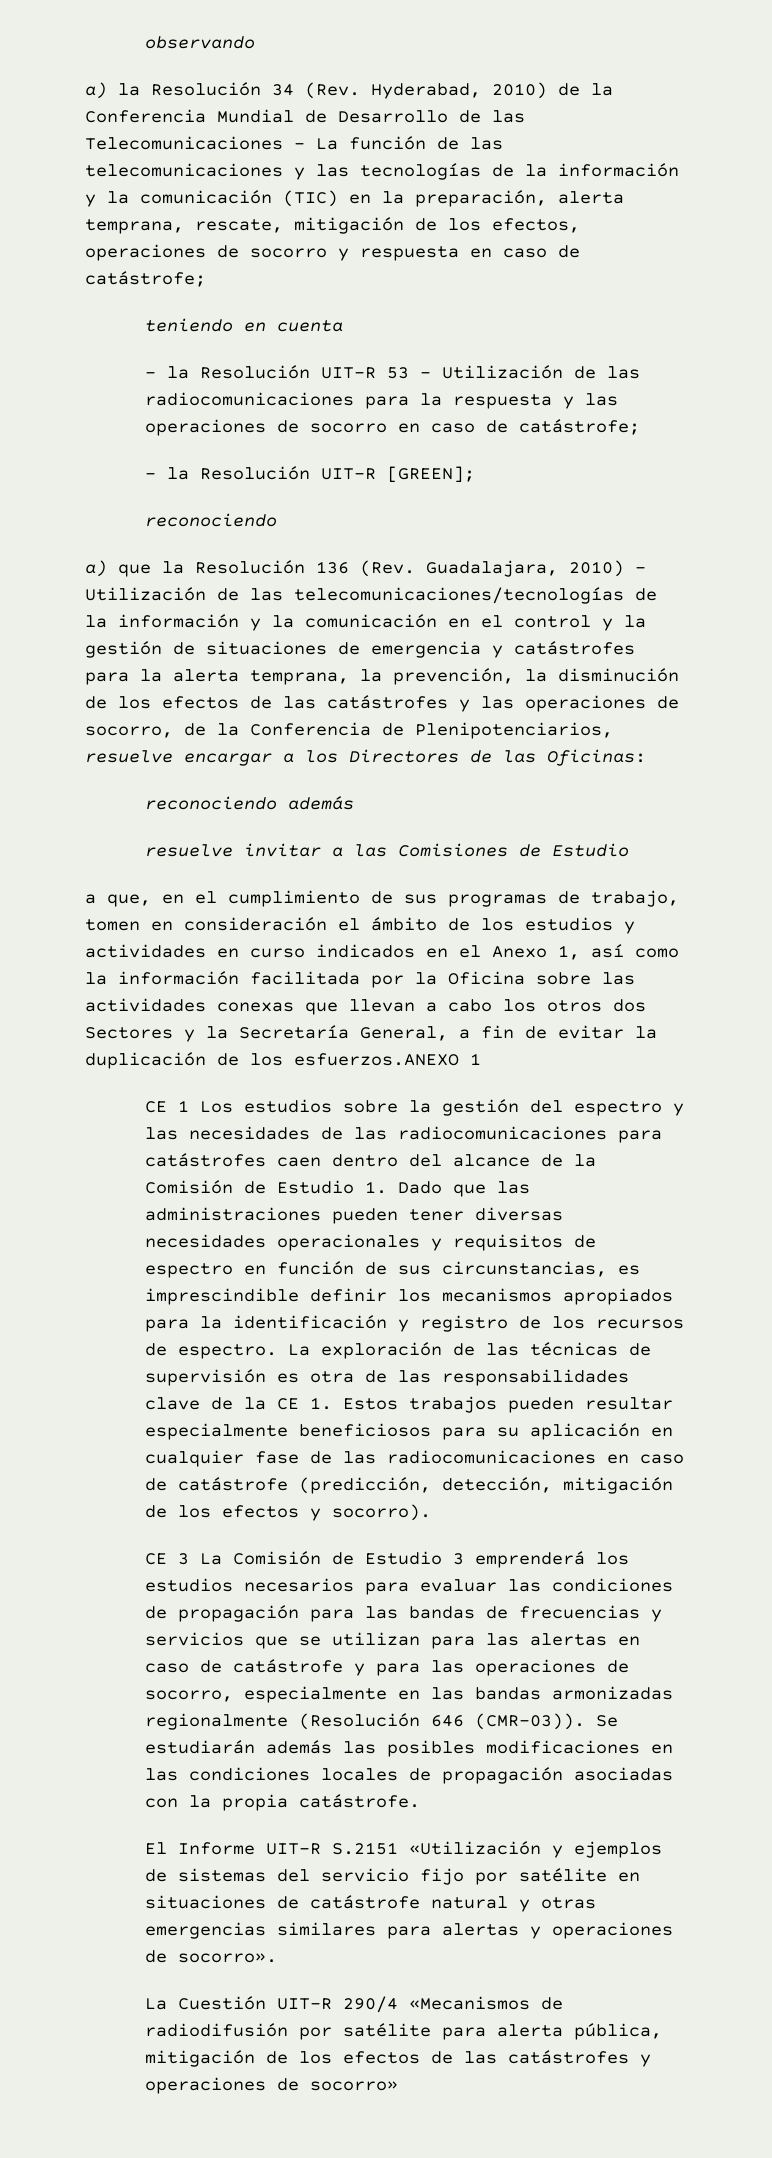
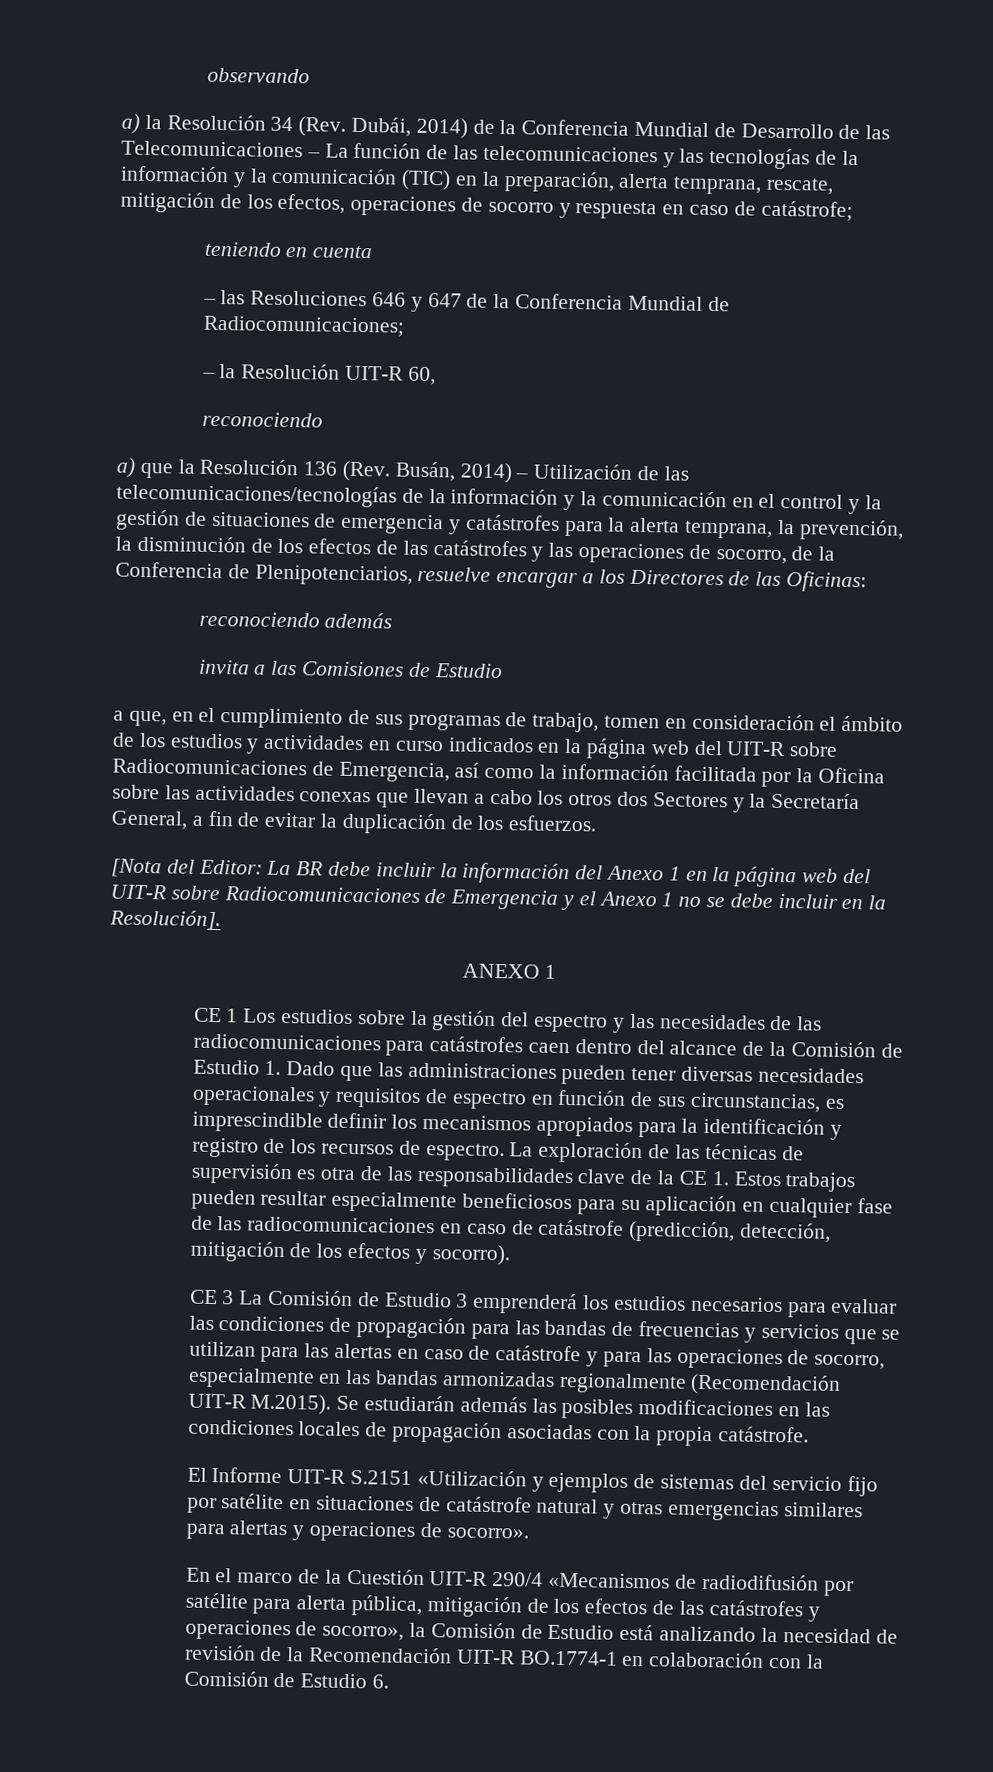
- a) la Resolución 34 (Rev. Hyderabad, 2010) de la Conferencia Mundial de Desarrollo de las Telecomunicaciones – La función de las telecomunicaciones y las tecnologías de la información y la comunicación (TIC) en la preparación, alerta temprana, rescate, mitigación de los efectos, operaciones de socorro y respuesta en caso de catástrofe;
+ a) la Resolución 34 (Rev. Dubái, 2014) de la Conferencia Mundial de Desarrollo de las Telecomunicaciones – La función de las telecomunicaciones y las tecnologías de la información y la comunicación (TIC) en la preparación, alerta temprana, rescate, mitigación de los efectos, operaciones de socorro y respuesta en caso de catástrofe;
- – la Resolución UIT-R 53 – Utilización de las radiocomunicaciones para la respuesta y las operaciones de socorro en caso de catástrofe;
- – la Resolución UIT-R [GREEN];
+ – las Resoluciones 646 y 647 de la Conferencia Mundial de Radiocomunicaciones;
+ – la Resolución UIT-R 60,
- a) que la Resolución 136 (Rev. Guadalajara, 2010) – Utilización de las telecomunicaciones/tecnologías de la información y la comunicación en el control y la gestión de situaciones de emergencia y catástrofes para la alerta temprana, la prevención, la disminución de los efectos de las catástrofes y las operaciones de socorro, de la Conferencia de Plenipotenciarios, resuelve encargar a los Directores de las Oficinas:
+ a) que la Resolución 136 (Rev. Busán, 2014) – Utilización de las telecomunicaciones/tecnologías de la información y la comunicación en el control y la gestión de situaciones de emergencia y catástrofes para la alerta temprana, la prevención, la disminución de los efectos de las catástrofes y las operaciones de socorro, de la Conferencia de Plenipotenciarios, resuelve encargar a los Directores de las Oficinas:
- resuelve invitar a las Comisiones de Estudio
+ invita a las Comisiones de Estudio
- a que, en el cumplimiento de sus programas de trabajo, tomen en consideración el ámbito de los estudios y actividades en curso indicados en el Anexo 1, así como la información facilitada por la Oficina sobre las actividades conexas que llevan a cabo los otros dos Sectores y la Secretaría General, a fin de evitar la duplicación de los esfuerzos.ANEXO 1
+ a que, en el cumplimiento de sus programas de trabajo, tomen en consideración el ámbito de los estudios y actividades en curso indicados en la página web del UIT-R sobre Radiocomunicaciones de Emergencia, así como la información facilitada por la Oficina sobre las actividades conexas que llevan a cabo los otros dos Sectores y la Secretaría General, a fin de evitar la duplicación de los esfuerzos.
+ [Nota del Editor: La BR debe incluir la información del Anexo 1 en la página web del UIT-R sobre Radiocomunicaciones de Emergencia y el Anexo 1 no se debe incluir en la Resolución].
+ ANEXO 1
- CE 3 La Comisión de Estudio 3 emprenderá los estudios necesarios para evaluar las condiciones de propagación para las bandas de frecuencias y servicios que se utilizan para las alertas en caso de catástrofe y para las operaciones de socorro, especialmente en las bandas armonizadas regionalmente (Resolución 646 (CMR-03)). Se estudiarán además las posibles modificaciones en las condiciones locales de propagación asociadas con la propia catástrofe.
+ CE 3 La Comisión de Estudio 3 emprenderá los estudios necesarios para evaluar las condiciones de propagación para las bandas de frecuencias y servicios que se utilizan para las alertas en caso de catástrofe y para las operaciones de socorro, especialmente en las bandas armonizadas regionalmente (Recomendación UIT-R M.2015). Se estudiarán además las posibles modificaciones en las condiciones locales de propagación asociadas con la propia catástrofe.
- La Cuestión UIT-R 290/4 «Mecanismos de radiodifusión por satélite para alerta pública, mitigación de los efectos de las catástrofes y operaciones de socorro»
+ En el marco de la Cuestión UIT-R 290/4 «Mecanismos de radiodifusión por satélite para alerta pública, mitigación de los efectos de las catástrofes y operaciones de socorro», la Comisión de Estudio está analizando la necesidad de revisión de la Recomendación UIT-R BO.1774-1 en colaboración con la Comisión de Estudio 6.

